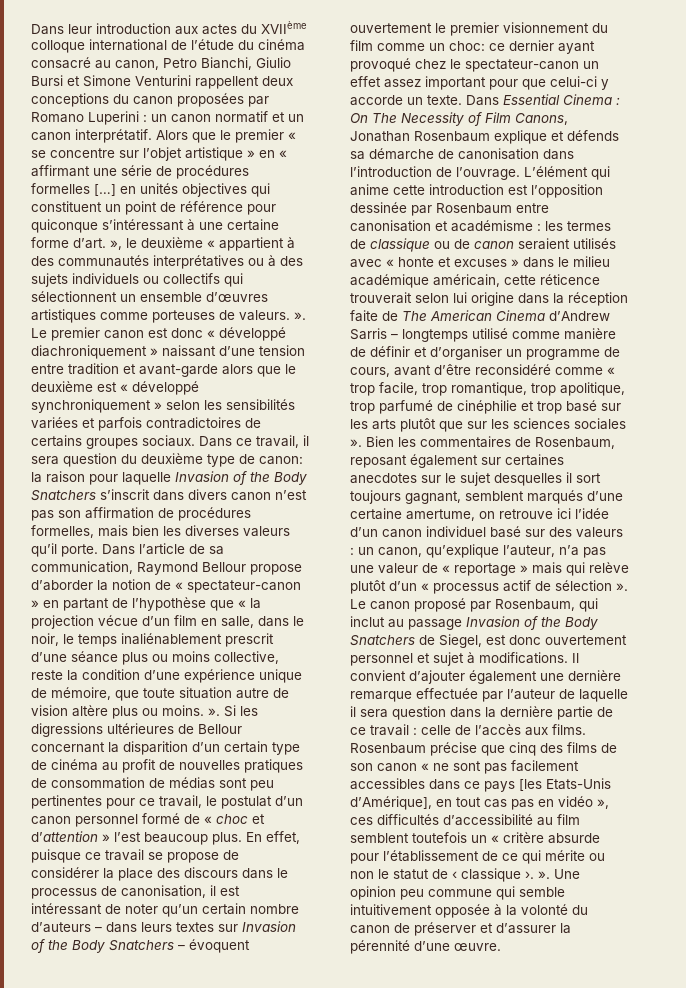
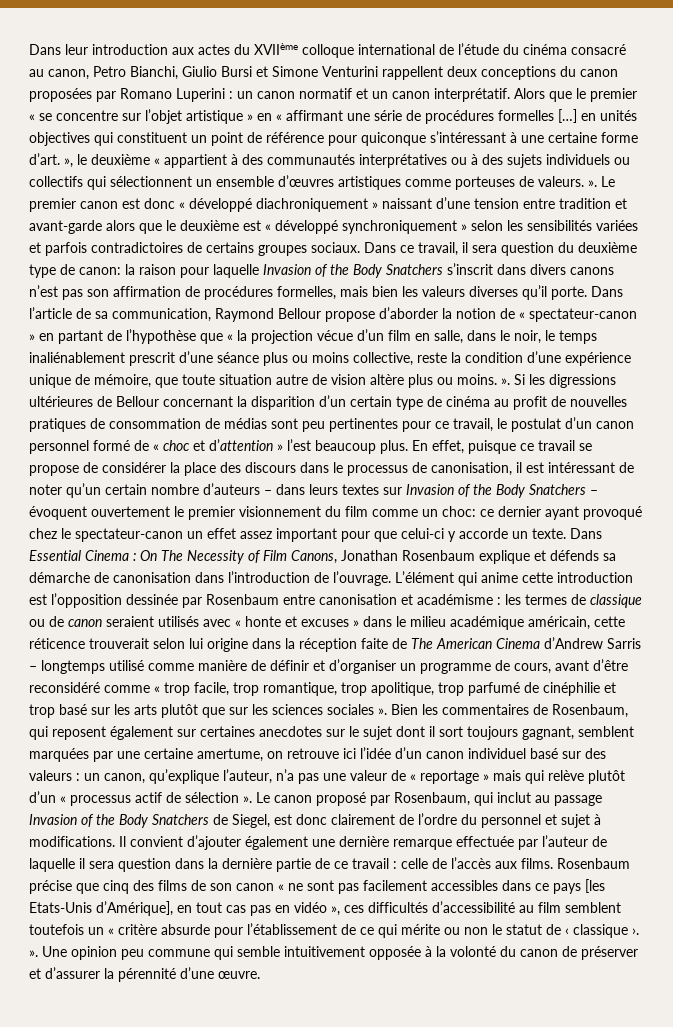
- Dans ce travail, il sera question du deuxième type de canon: la raison pour laquelle Invasion of the Body Snatchers s’inscrit dans divers canon n’est pas son affirmation de procédures formelles, mais bien les diverses valeurs qu’il porte.
+ Dans ce travail, il sera question du deuxième type de canon: la raison pour laquelle Invasion of the Body Snatchers s’inscrit dans divers canons n’est pas son affirmation de procédures formelles, mais bien les valeurs diverses qu’il porte.
- Bien les commentaires de Rosenbaum, reposant également sur certaines anecdotes sur le sujet desquelles il sort toujours gagnant, semblent marqués d’une certaine amertume, on retrouve ici l’idée d’un canon individuel basé sur des valeurs : un canon, qu’explique l’auteur, n’a pas une valeur de « reportage » mais qui relève plutôt d’un « processus actif de sélection ».
+ Bien les commentaires de Rosenbaum, qui reposent également sur certaines anecdotes sur le sujet dont il sort toujours gagnant, semblent marquées par une certaine amertume, on retrouve ici l’idée d’un canon individuel basé sur des valeurs : un canon, qu’explique l’auteur, n’a pas une valeur de « reportage » mais qui relève plutôt d’un « processus actif de sélection ».
- Le canon proposé par Rosenbaum, qui inclut au passage Invasion of the Body Snatchers de Siegel, est donc ouvertement personnel et sujet à modifications.
+ Le canon proposé par Rosenbaum, qui inclut au passage Invasion of the Body Snatchers de Siegel, est donc clairement de l’ordre du personnel et sujet à modifications.

